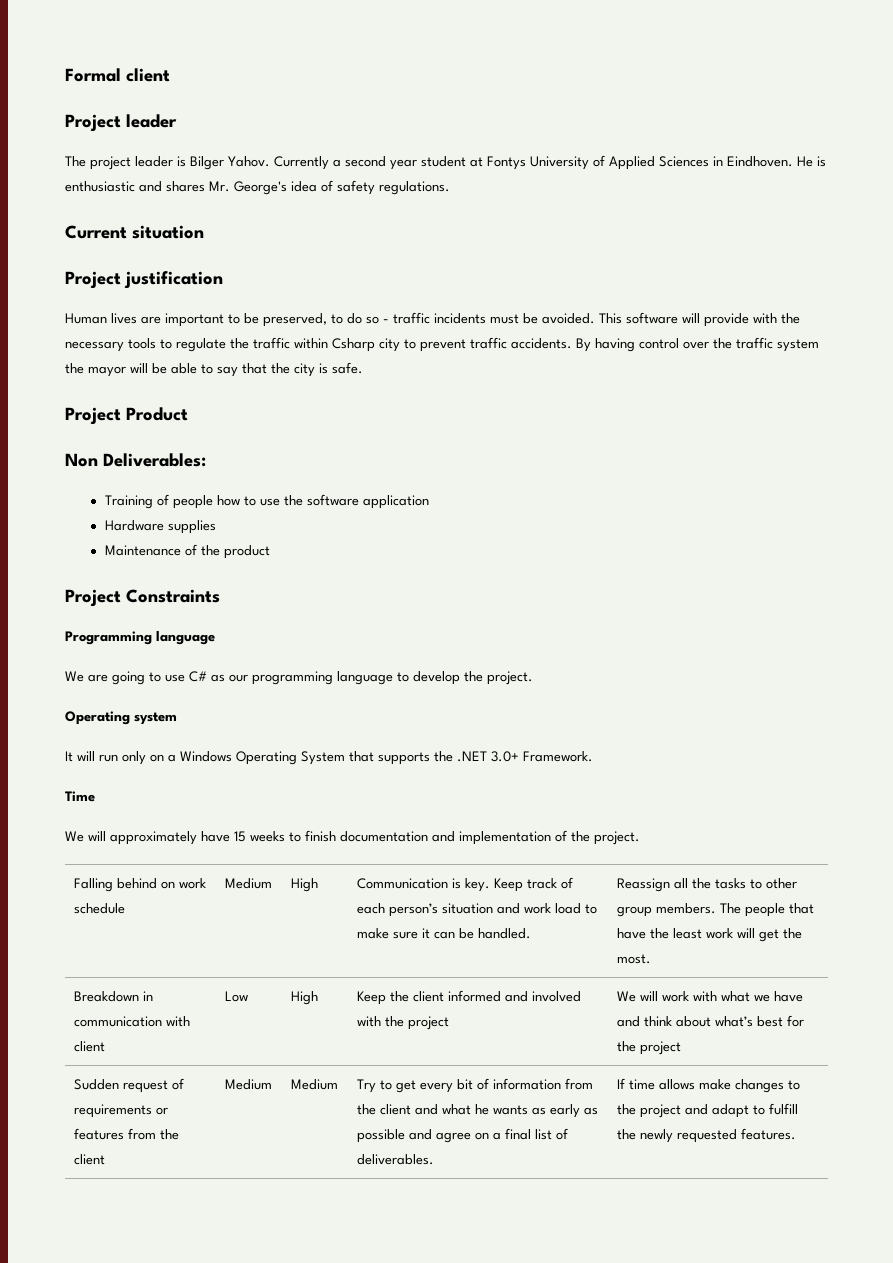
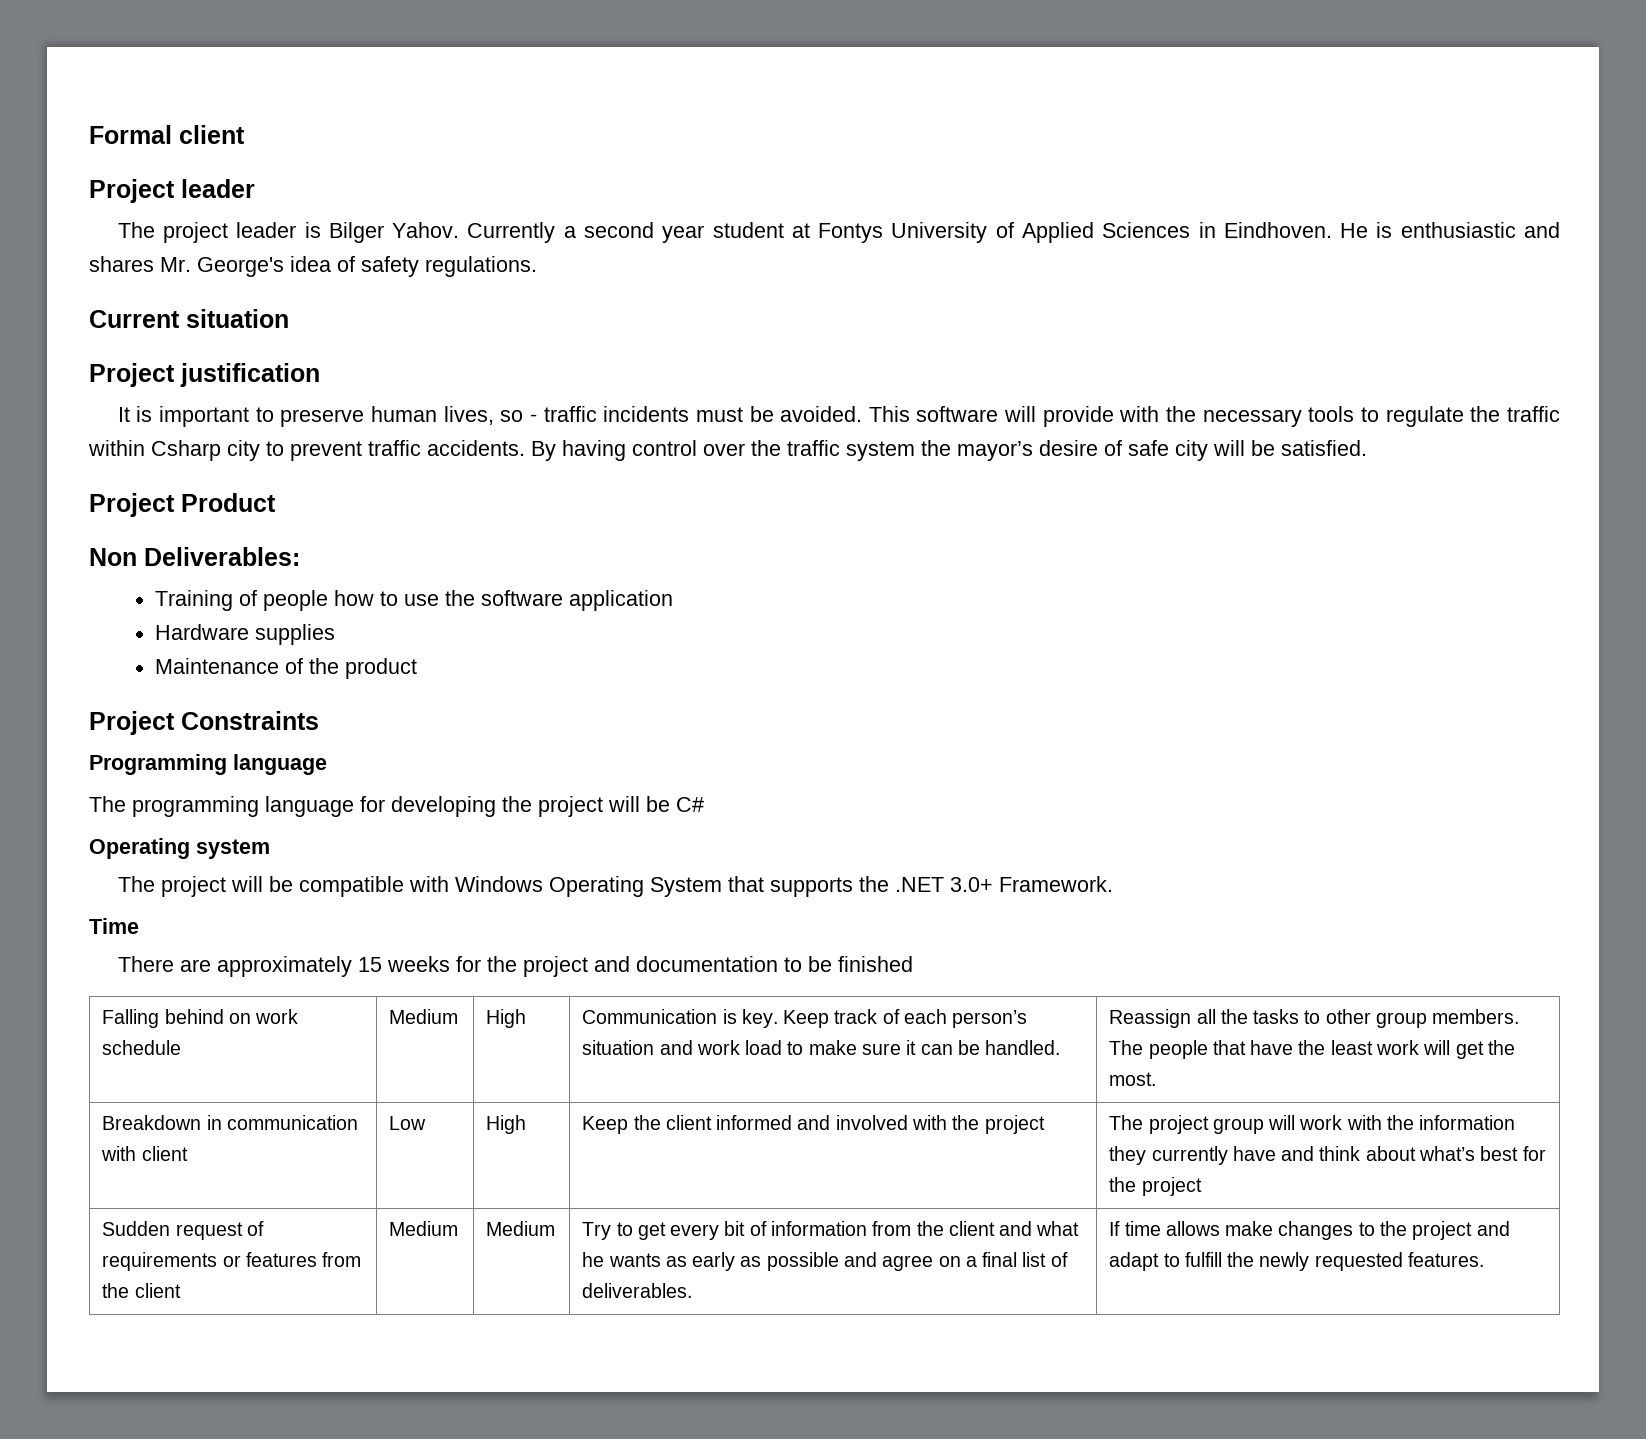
- Human lives are important to be preserved, to do so - traffic incidents must be avoided.
+ It is important to preserve human lives, so - traffic incidents must be avoided.
- By having control over the traffic system the mayor will be able to say that the city is safe.
+ By having control over the traffic system the mayor’s desire of safe city will be satisfied.
- We are going to use C# as our programming language to develop the project.
+ The programming language for developing the project will be C#
  Operating system
- It will run only on a Windows Operating System that supports the .NET 3.0+ Framework.
+ The project will be compatible with Windows Operating System that supports the .NET 3.0+ Framework.
- We will approximately have 15 weeks to finish documentation and implementation of the project.
+ There are approximately 15 weeks for the project and documentation to be finished
- Breakdown in communication with client | Low | High | Keep the client informed and involved with the project | We will work with what we have and think about what’s best for the project
+ Breakdown in communication with client | Low | High | Keep the client informed and involved with the project | The project group will work with the information they currently have and think about what’s best for the project

